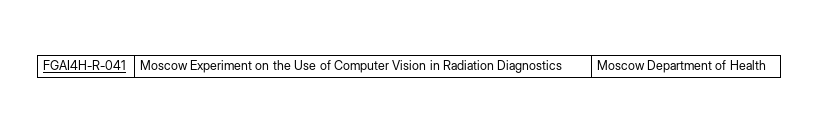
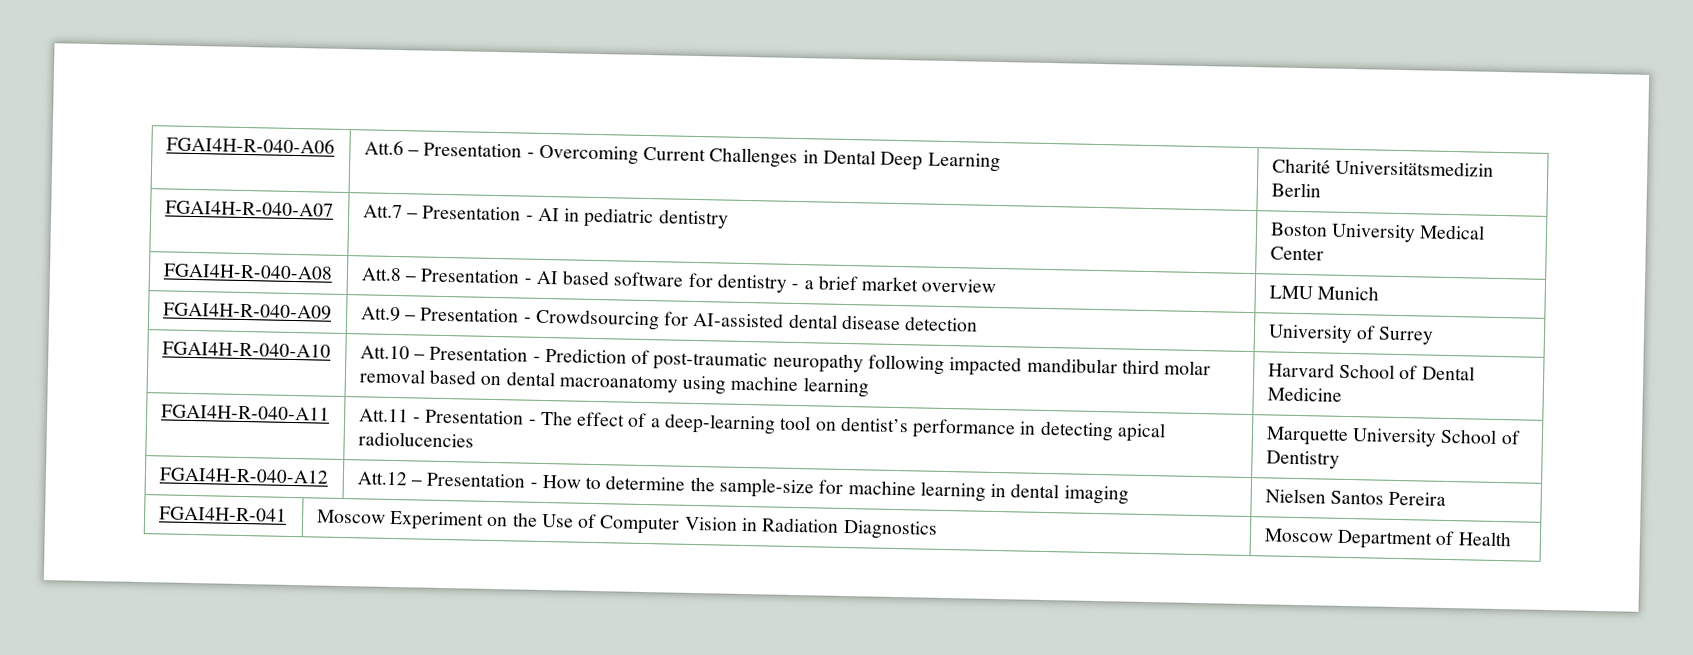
+ FGAI4H-R-040-A06 | Att.6 – Presentation - Overcoming Current Challenges in Dental Deep Learning | Charité Universitätsmedizin Berlin
+ FGAI4H-R-040-A07 | Att.7 – Presentation - AI in pediatric dentistry | Boston University Medical Center
+ FGAI4H-R-040-A08 | Att.8 – Presentation - AI based software for dentistry - a brief market overview | LMU Munich
+ FGAI4H-R-040-A09 | Att.9 – Presentation - Crowdsourcing for AI-assisted dental disease detection | University of Surrey
+ FGAI4H-R-040-A10 | Att.10 – Presentation - Prediction of post-traumatic neuropathy following impacted mandibular third molar removal based on dental macroanatomy using machine learning | Harvard School of Dental Medicine
+ FGAI4H-R-040-A11 | Att.11 - Presentation - The effect of a deep-learning tool on dentist’s performance in detecting apical radiolucencies | Marquette University School of Dentistry
+ FGAI4H-R-040-A12 | Att.12 – Presentation - How to determine the sample-size for machine learning in dental imaging | Nielsen Santos Pereira

